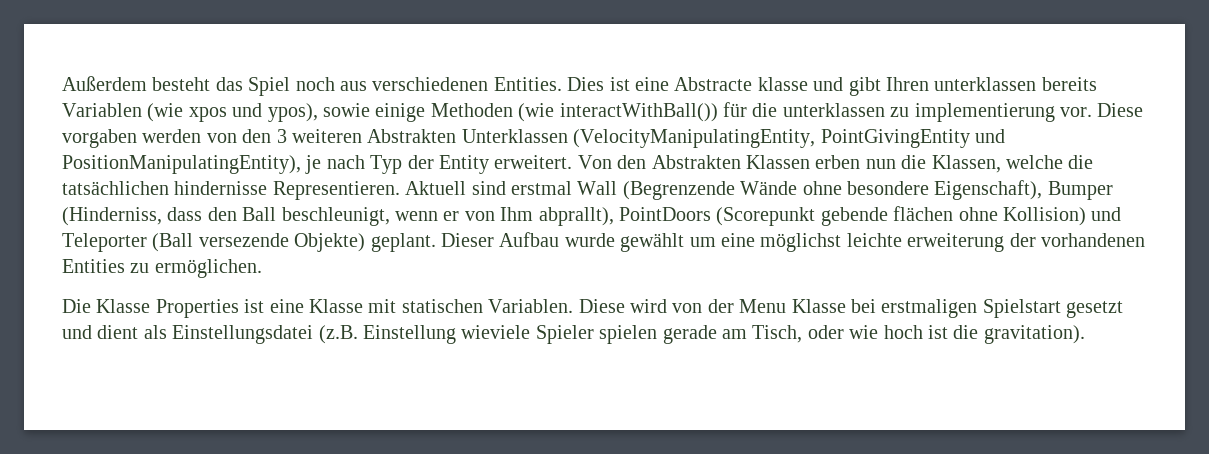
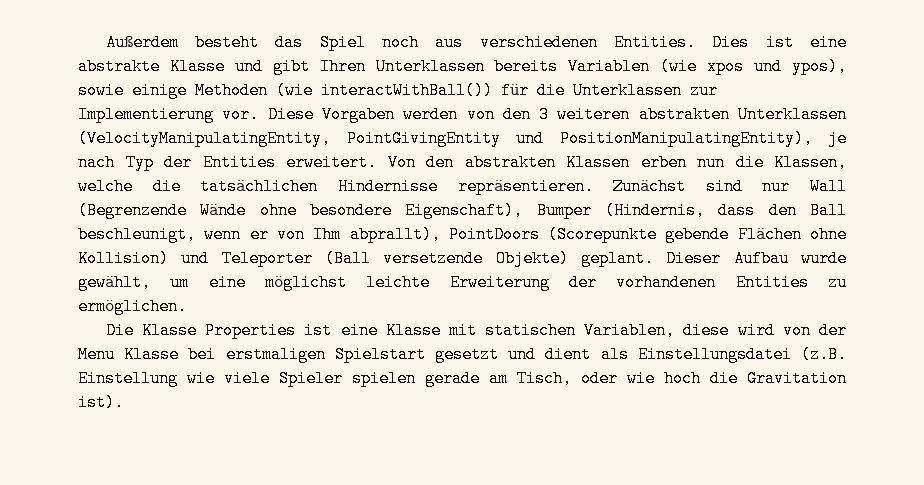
- Dies ist eine Abstracte klasse und gibt Ihren unterklassen bereits Variablen (wie xpos und ypos), sowie einige Methoden (wie interactWithBall()) für die unterklassen zu implementierung vor.
+ Dies ist eine abstrakte Klasse und gibt Ihren Unterklassen bereits Variablen (wie xpos und ypos), sowie einige Methoden (wie interactWithBall()) für die Unterklassen zur Implementierung vor.
- Diese vorgaben werden von den 3 weiteren Abstrakten Unterklassen (VelocityManipulatingEntity, PointGivingEntity und PositionManipulatingEntity), je nach Typ der Entity erweitert.
+ Diese Vorgaben werden von den 3 weiteren abstrakten Unterklassen (VelocityManipulatingEntity, PointGivingEntity und PositionManipulatingEntity), je nach Typ der Entities erweitert.
- Von den Abstrakten Klassen erben nun die Klassen, welche die tatsächlichen hindernisse Representieren. Aktuell sind erstmal Wall (Begrenzende Wände ohne besondere Eigenschaft), Bumper (Hinderniss, dass den Ball beschleunigt, wenn er von Ihm abprallt), PointDoors (Scorepunkt gebende flächen ohne Kollision) und Teleporter (Ball versezende Objekte) geplant.
+ Von den abstrakten Klassen erben nun die Klassen, welche die tatsächlichen Hindernisse repräsentieren. Zunächst sind nur Wall (Begrenzende Wände ohne besondere Eigenschaft), Bumper (Hindernis, dass den Ball beschleunigt, wenn er von Ihm abprallt), PointDoors (Scorepunkte gebende Flächen ohne Kollision) und Teleporter (Ball versetzende Objekte) geplant.
- Dieser Aufbau wurde gewählt um eine möglichst leichte erweiterung der vorhandenen Entities zu ermöglichen.
+ Dieser Aufbau wurde gewählt, um eine möglichst leichte Erweiterung der vorhandenen Entities zu ermöglichen.
- Die Klasse Properties ist eine Klasse mit statischen Variablen. Diese wird von der Menu Klasse bei erstmaligen Spielstart gesetzt und dient als Einstellungsdatei (z.B. Einstellung wieviele Spieler spielen gerade am Tisch, oder wie hoch ist die gravitation).
+ Die Klasse Properties ist eine Klasse mit statischen Variablen, diese wird von der Menu Klasse bei erstmaligen Spielstart gesetzt und dient als Einstellungsdatei (z.B. Einstellung wie viele Spieler spielen gerade am Tisch, oder wie hoch die Gravitation ist).

